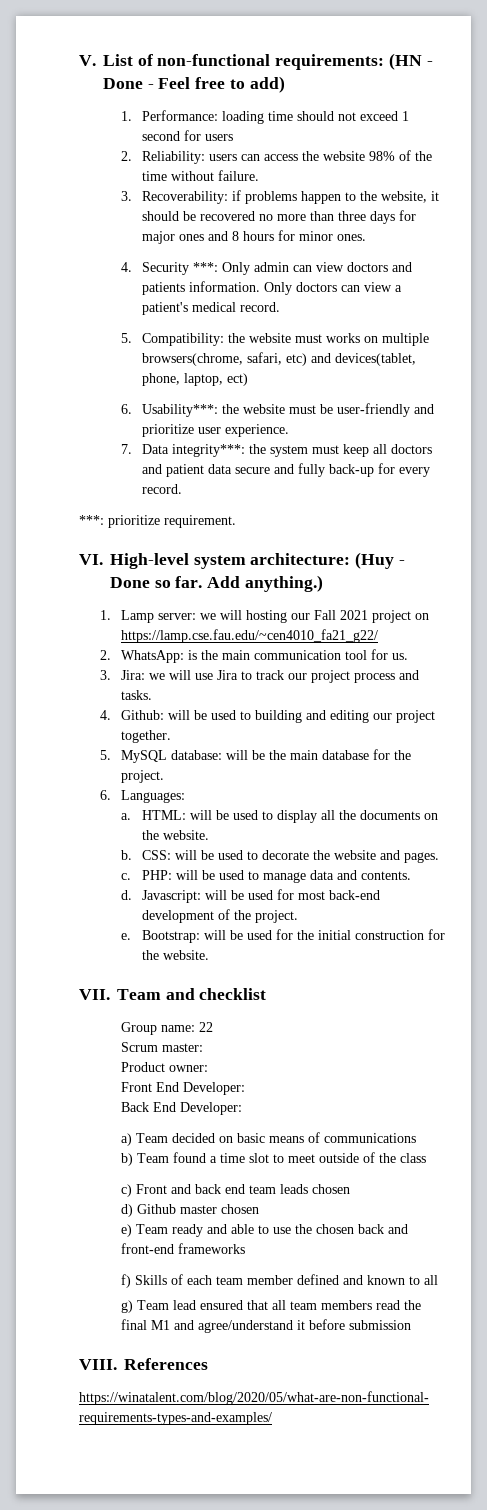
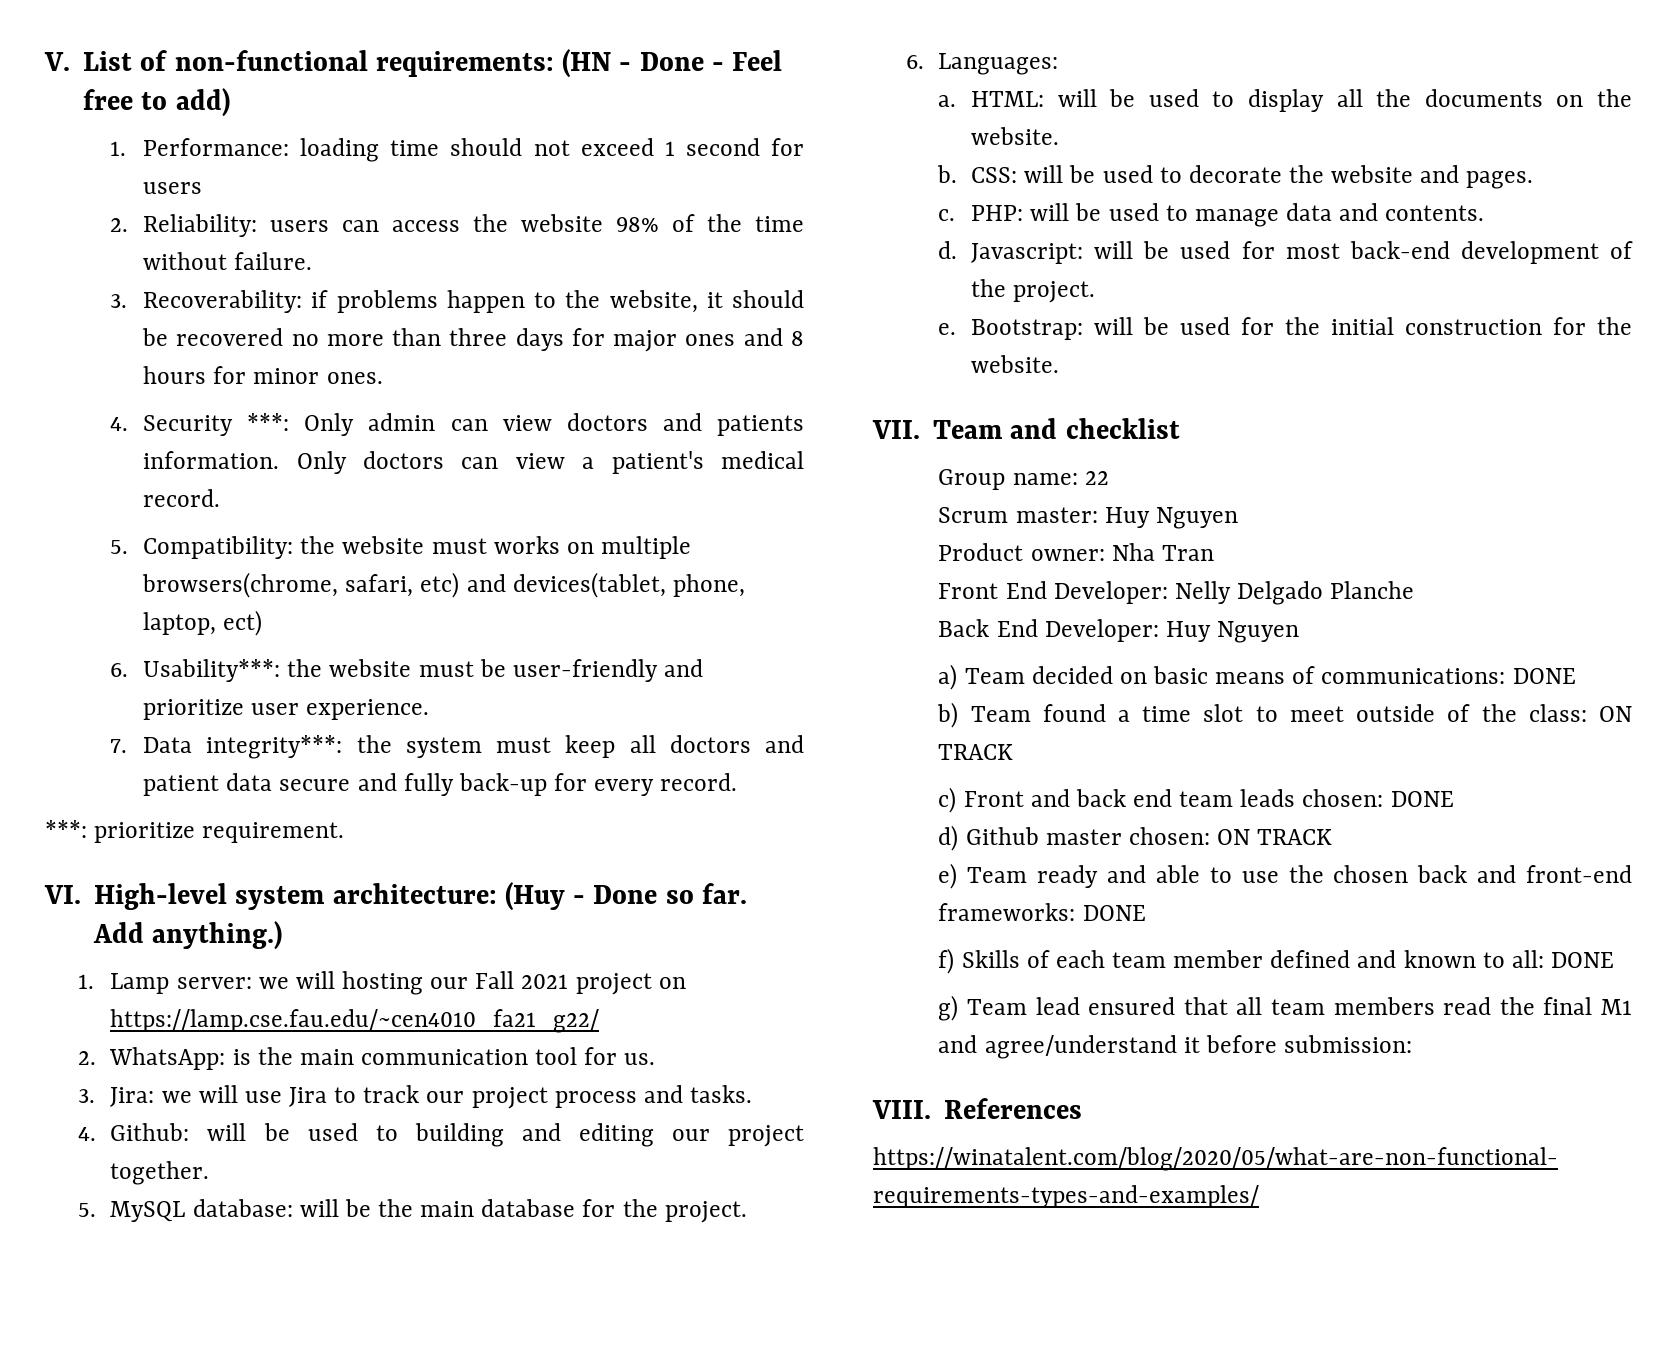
- Scrum master:
+ Scrum master: Huy Nguyen
- Product owner:
+ Product owner: Nha Tran
- Front End Developer:
+ Front End Developer: Nelly Delgado Planche
- Back End Developer:
+ Back End Developer: Huy Nguyen
- a) Team decided on basic means of communications
+ a) Team decided on basic means of communications: DONE
- b) Team found a time slot to meet outside of the class
+ b) Team found a time slot to meet outside of the class: ON TRACK
- c) Front and back end team leads chosen
+ c) Front and back end team leads chosen: DONE
- d) Github master chosen
+ d) Github master chosen: ON TRACK
- e) Team ready and able to use the chosen back and front-end frameworks
+ e) Team ready and able to use the chosen back and front-end frameworks: DONE
- f) Skills of each team member defined and known to all
+ f) Skills of each team member defined and known to all: DONE
- g) Team lead ensured that all team members read the final M1 and agree/understand it before submission
+ g) Team lead ensured that all team members read the final M1 and agree/understand it before submission:

